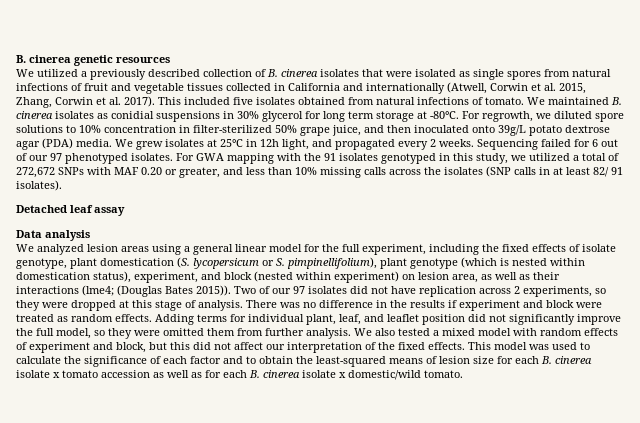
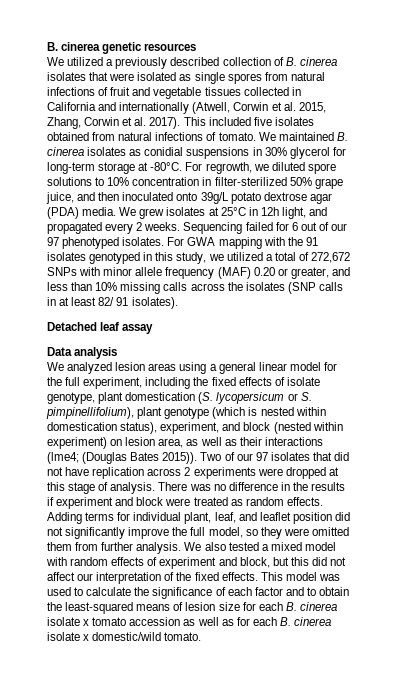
- We maintained B. cinerea isolates as conidial suspensions in 30% glycerol for long term storage at -80°C.
+ We maintained B. cinerea isolates as conidial suspensions in 30% glycerol for long-term storage at -80°C.
- For GWA mapping with the 91 isolates genotyped in this study, we utilized a total of 272,672 SNPs with MAF 0.20 or greater, and less than 10% missing calls across the isolates (SNP calls in at least 82/ 91 isolates).
+ For GWA mapping with the 91 isolates genotyped in this study, we utilized a total of 272,672 SNPs with minor allele frequency (MAF) 0.20 or greater, and less than 10% missing calls across the isolates (SNP calls in at least 82/ 91 isolates).
- Two of our 97 isolates did not have replication across 2 experiments, so they were dropped at this stage of analysis.
+ Two of our 97 isolates that did not have replication across 2 experiments were dropped at this stage of analysis.

